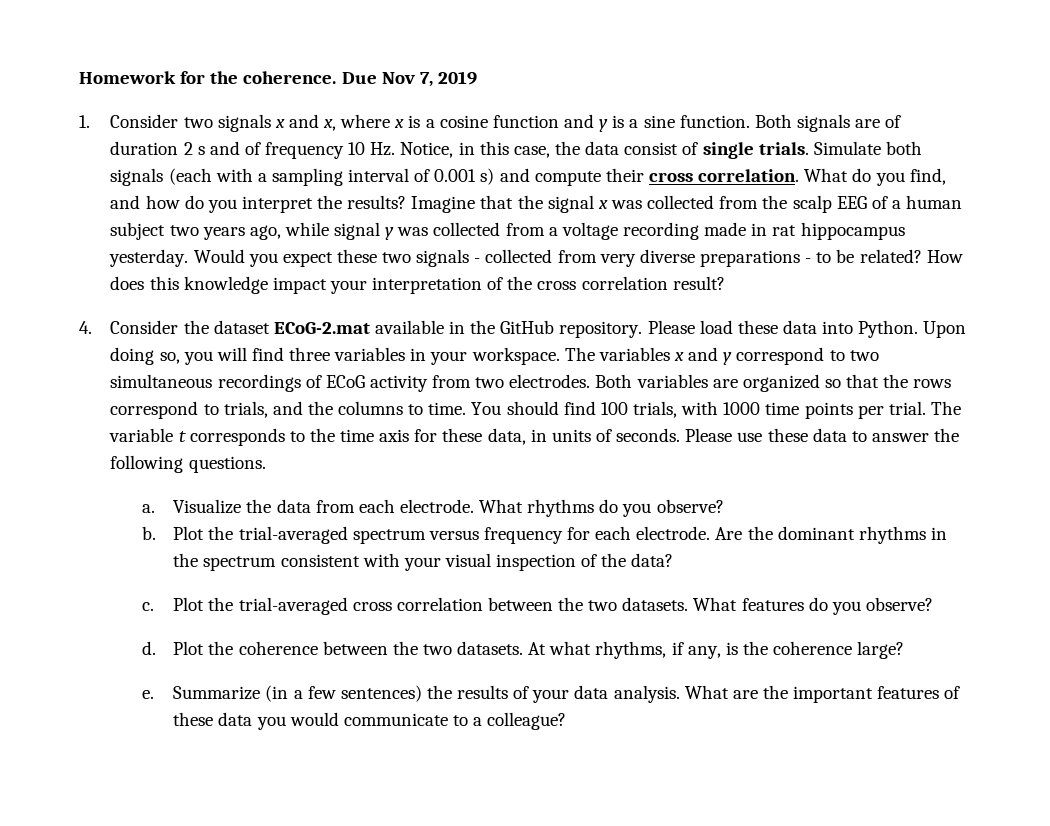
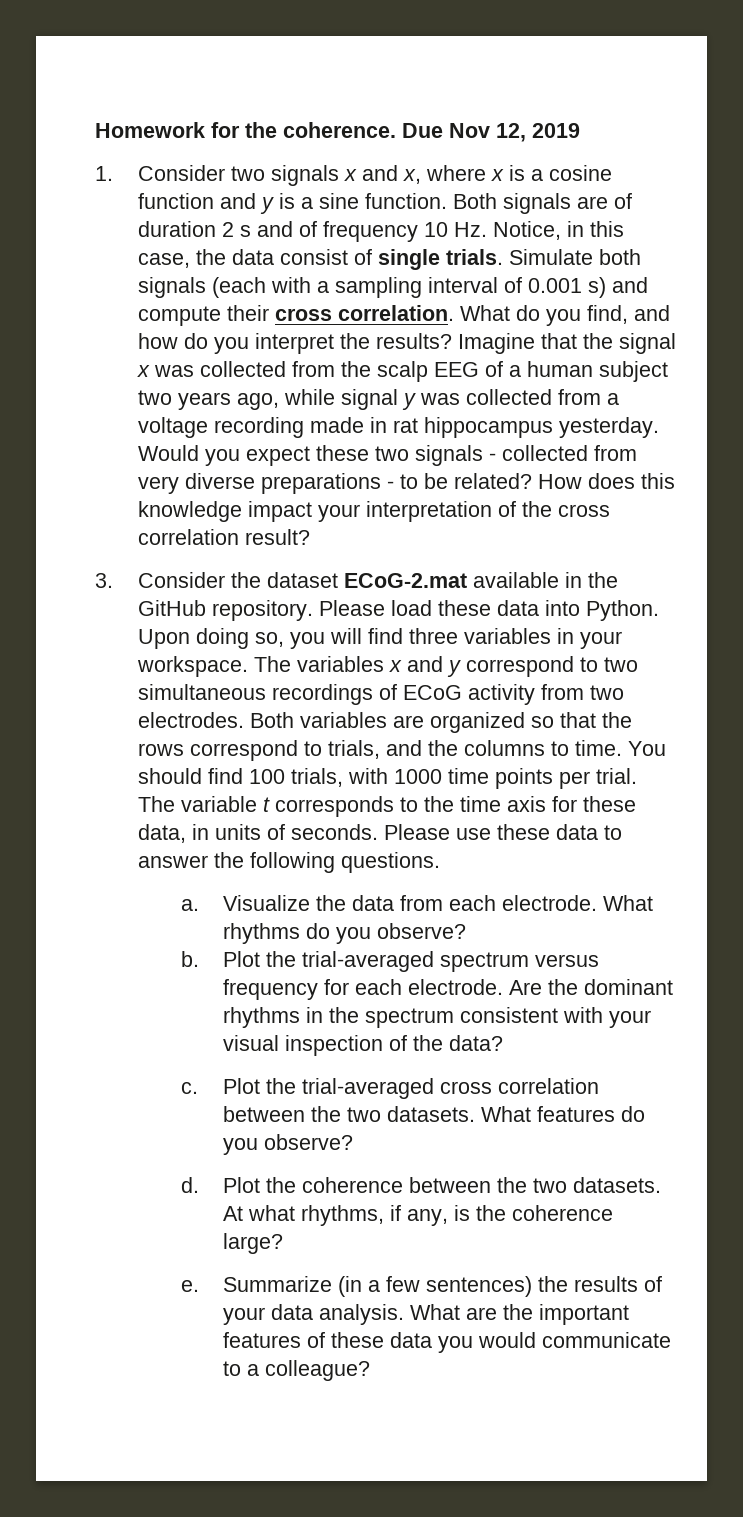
- Due Nov 7, 2019
+ Due Nov 12, 2019
- 4. Consider the dataset ECoG-2.mat available in the GitHub repository.
+ 3. Consider the dataset ECoG-2.mat available in the GitHub repository.

